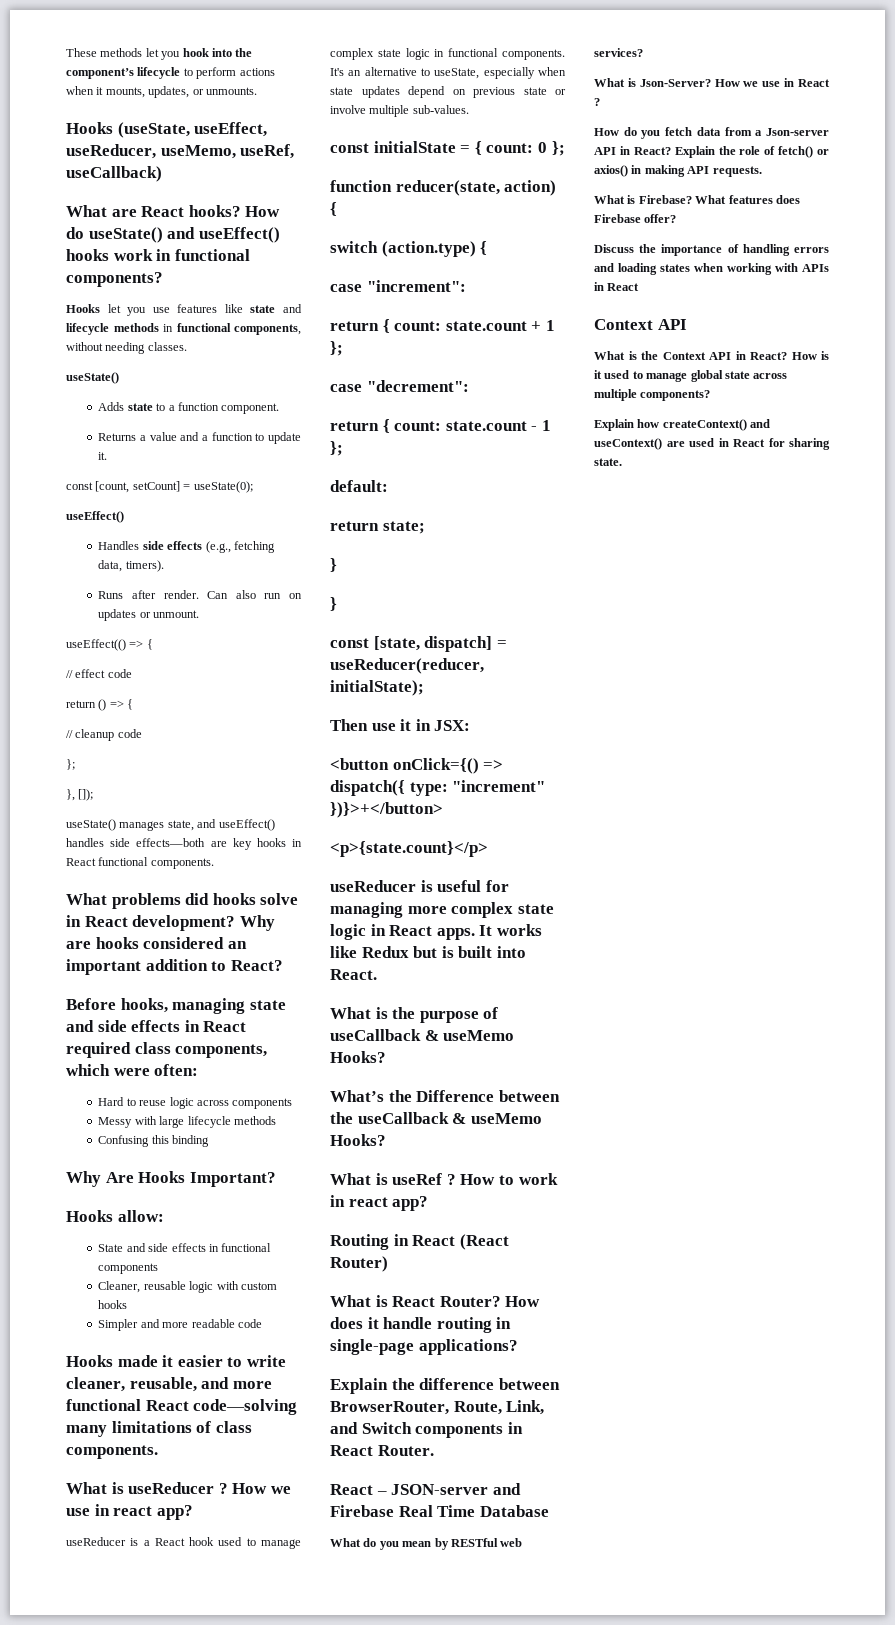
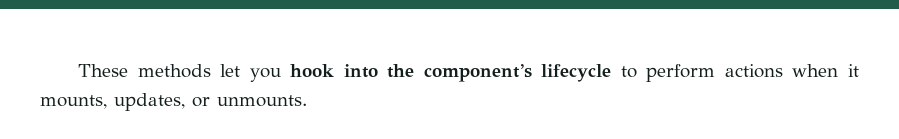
- Hooks (useState, useEffect, useReducer, useMemo, useRef, useCallback)
- What are React hooks? How do useState() and useEffect() hooks work in functional components?
- Hooks let you use features like state and lifecycle methods in functional components, without needing classes.
- useState()
- Adds state to a function component.
- Returns a value and a function to update it.
- const [count, setCount] = useState(0);
- useEffect()
- Handles side effects (e.g., fetching data, timers).
- Runs after render. Can also run on updates or unmount.
- useEffect(() => {
- // effect code
- return () => {
- // cleanup code
- };
- }, []);
- useState() manages state, and useEffect() handles side effects—both are key hooks in React functional components.
- What problems did hooks solve in React development? Why are hooks considered an important addition to React?
- Before hooks, managing state and side effects in React required class components, which were often:
- Hard to reuse logic across components
- Messy with large lifecycle methods
- Confusing this binding
- Why Are Hooks Important?
- Hooks allow:
- State and side effects in functional components
- Cleaner, reusable logic with custom hooks
- Simpler and more readable code
- Hooks made it easier to write cleaner, reusable, and more functional React code—solving many limitations of class components.
- What is useReducer ? How we use in react app?
- useReducer is a React hook used to manage complex state logic in functional components. It's an alternative to useState, especially when state updates depend on previous state or involve multiple sub-values.
- const initialState = { count: 0 };
- function reducer(state, action) {
- switch (action.type) {
- case "increment":
- return { count: state.count + 1 };
- case "decrement":
- return { count: state.count - 1 };
- default:
- return state;
- }
- }
- const [state, dispatch] = useReducer(reducer, initialState);
- Then use it in JSX:
- <button onClick={() => dispatch({ type: "increment" })}>+</button>
- <p>{state.count}</p>
- useReducer is useful for managing more complex state logic in React apps. It works like Redux but is built into React.
- What is the purpose of useCallback & useMemo Hooks?
- What’s the Difference between the useCallback & useMemo Hooks?
- What is useRef ? How to work in react app?
- Routing in React (React Router)
- What is React Router? How does it handle routing in single-page applications?
- Explain the difference between BrowserRouter, Route, Link, and Switch components in React Router.
- React – JSON-server and Firebase Real Time Database
- What do you mean by RESTful web services?
- What is Json-Server? How we use in React ?
- How do you fetch data from a Json-server API in React? Explain the role of fetch() or axios() in making API requests.
- What is Firebase? What features does Firebase offer?
- Discuss the importance of handling errors and loading states when working with APIs in React
- Context API
- What is the Context API in React? How is it used to manage global state across multiple components?
- Explain how createContext() and useContext() are used in React for sharing state.

